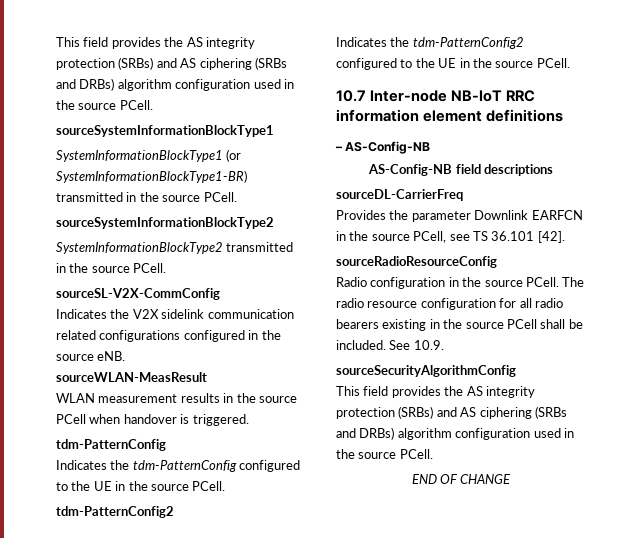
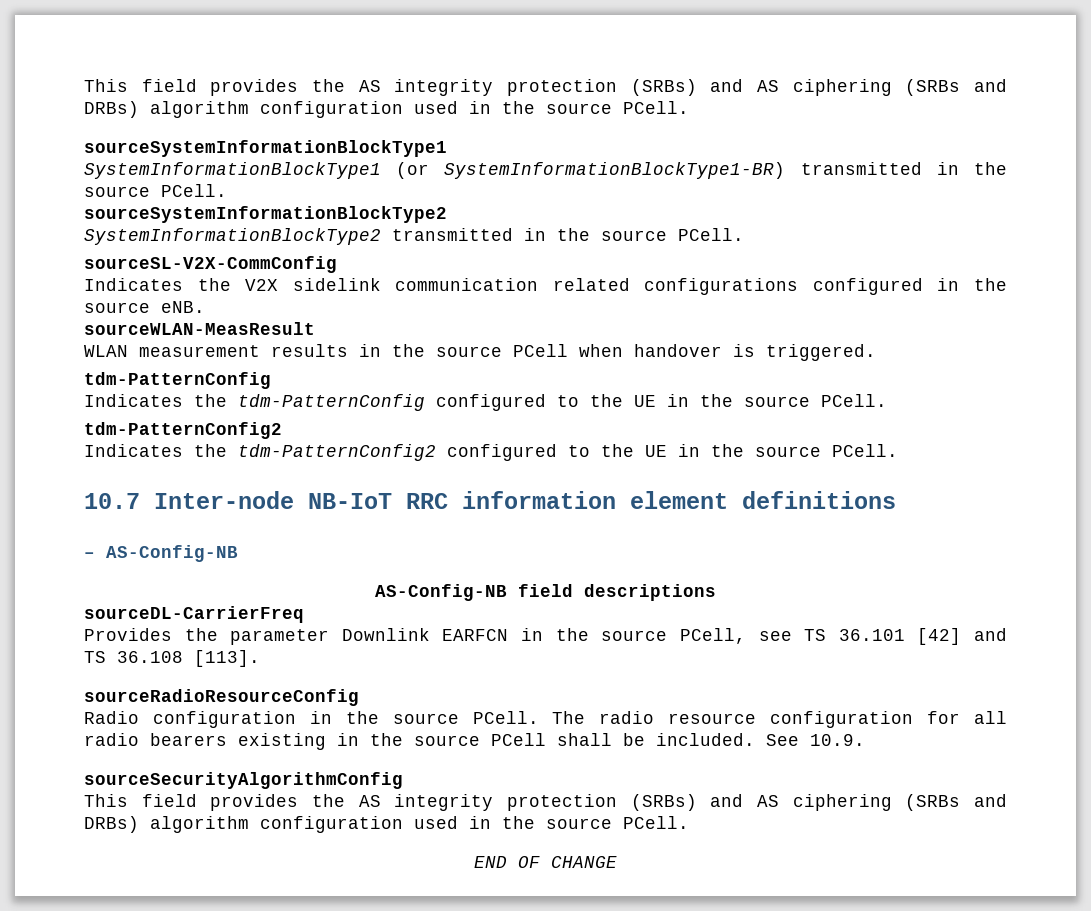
- Provides the parameter Downlink EARFCN in the source PCell, see TS 36.101 [42].
+ Provides the parameter Downlink EARFCN in the source PCell, see TS 36.101 [42] and TS 36.108 [113].

